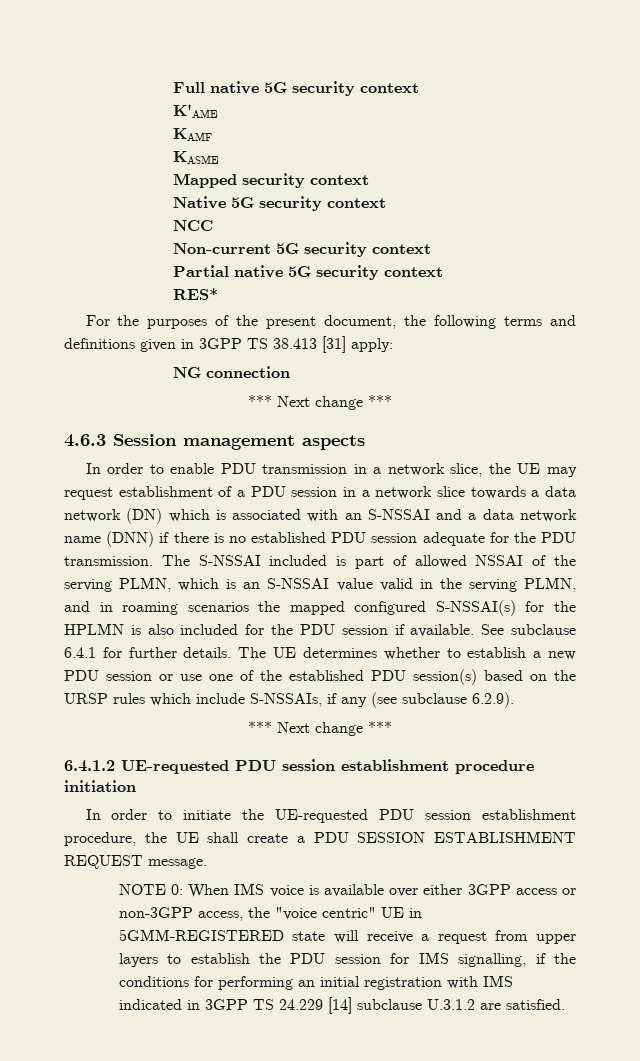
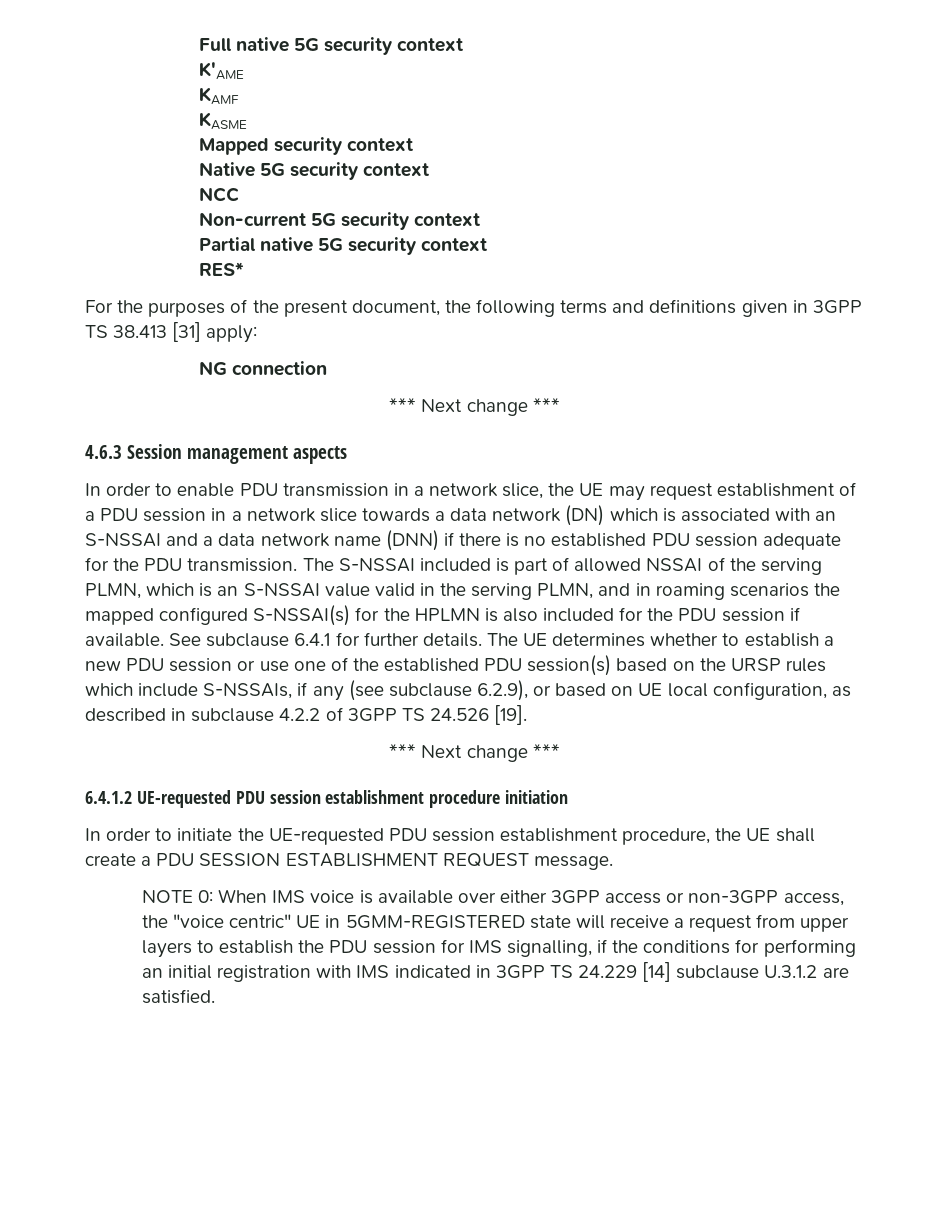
- The UE determines whether to establish a new PDU session or use one of the established PDU session(s) based on the URSP rules which include S-NSSAIs, if any (see subclause 6.2.9).
+ The UE determines whether to establish a new PDU session or use one of the established PDU session(s) based on the URSP rules which include S-NSSAIs, if any (see subclause 6.2.9), or based on UE local configuration, as described in subclause 4.2.2 of 3GPP TS 24.526 [19].

